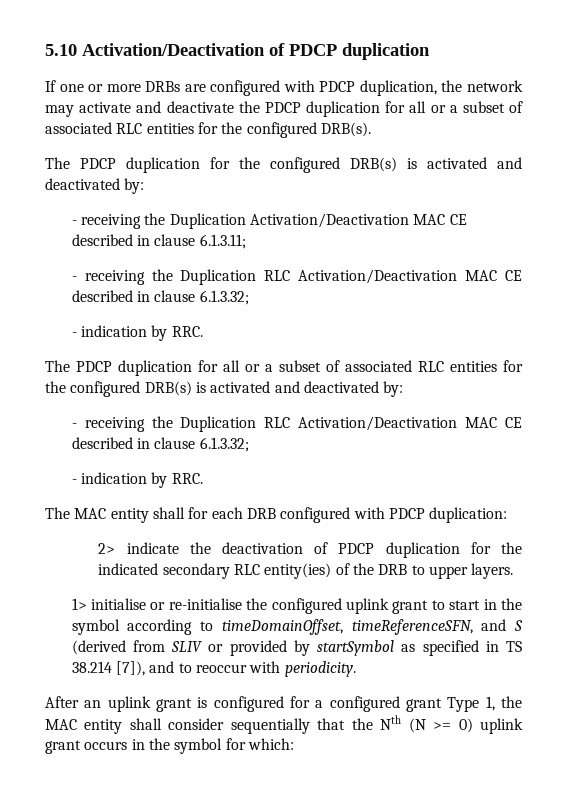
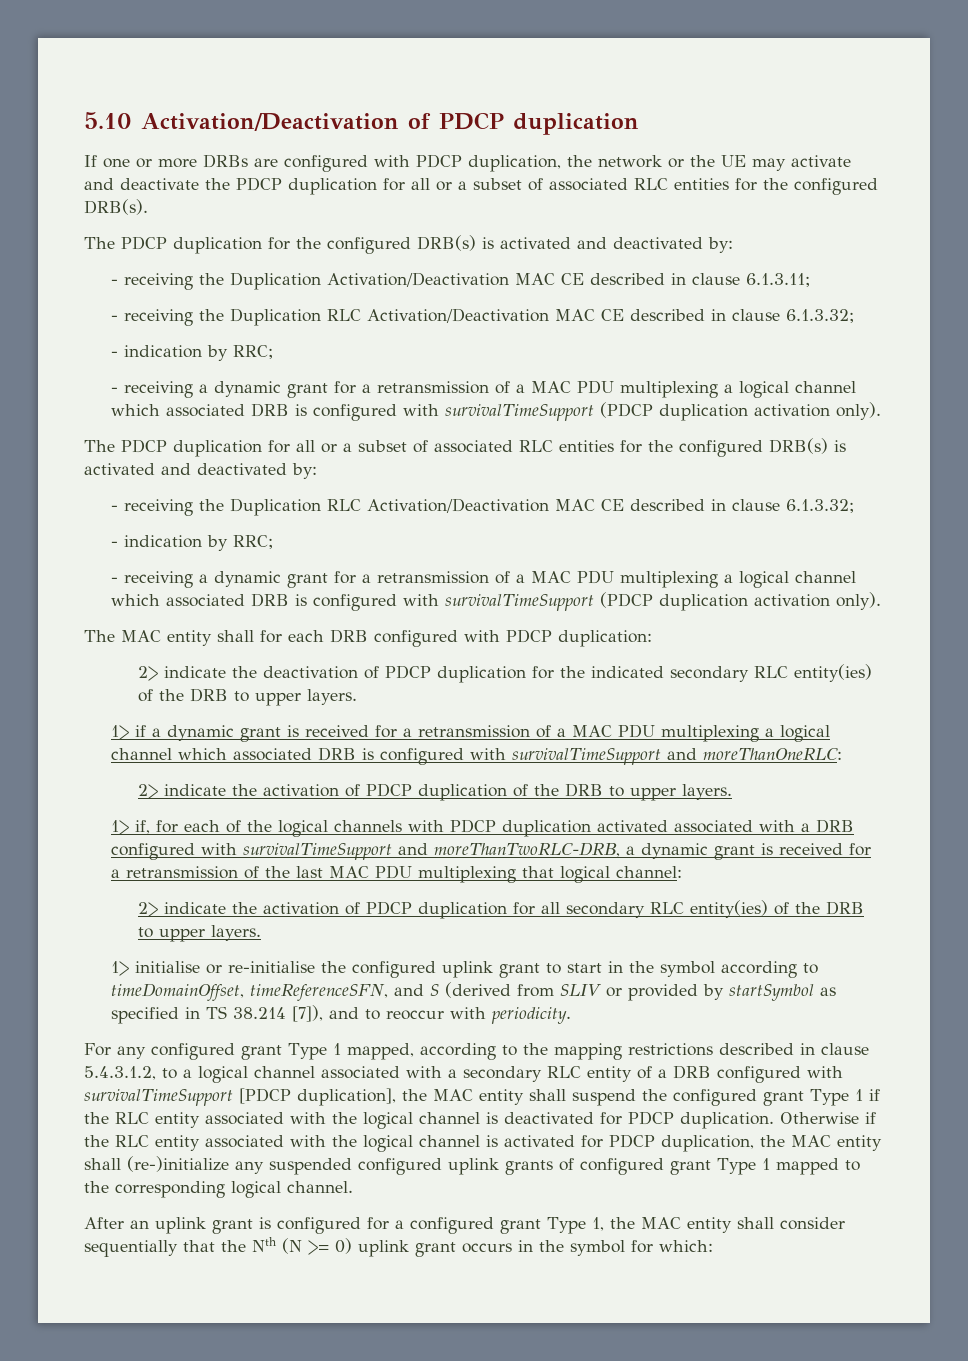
- If one or more DRBs are configured with PDCP duplication, the network may activate and deactivate the PDCP duplication for all or a subset of associated RLC entities for the configured DRB(s).
+ If one or more DRBs are configured with PDCP duplication, the network or the UE may activate and deactivate the PDCP duplication for all or a subset of associated RLC entities for the configured DRB(s).
  - receiving the Duplication Activation/Deactivation MAC CE described in clause 6.1.3.11;
  - receiving the Duplication RLC Activation/Deactivation MAC CE described in clause 6.1.3.32;
- - indication by RRC.
+ - indication by RRC;
+ - receiving a dynamic grant for a retransmission of a MAC PDU multiplexing a logical channel which associated DRB is configured with survivalTimeSupport (PDCP duplication activation only).
  The PDCP duplication for all or a subset of associated RLC entities for the configured DRB(s) is activated and deactivated by:
  - receiving the Duplication RLC Activation/Deactivation MAC CE described in clause 6.1.3.32;
- - indication by RRC.
+ - indication by RRC;
+ - receiving a dynamic grant for a retransmission of a MAC PDU multiplexing a logical channel which associated DRB is configured with survivalTimeSupport (PDCP duplication activation only).
+ 1> if a dynamic grant is received for a retransmission of a MAC PDU multiplexing a logical channel which associated DRB is configured with survivalTimeSupport and moreThanOneRLC:
+ 2> indicate the activation of PDCP duplication of the DRB to upper layers.
+ 1> if, for each of the logical channels with PDCP duplication activated associated with a DRB configured with survivalTimeSupport and moreThanTwoRLC-DRB, a dynamic grant is received for a retransmission of the last MAC PDU multiplexing that logical channel:
+ 2> indicate the activation of PDCP duplication for all secondary RLC entity(ies) of the DRB to upper layers.
+ For any configured grant Type 1 mapped, according to the mapping restrictions described in clause 5.4.3.1.2, to a logical channel associated with a secondary RLC entity of a DRB configured with survivalTimeSupport [PDCP duplication], the MAC entity shall suspend the configured grant Type 1 if the RLC entity associated with the logical channel is deactivated for PDCP duplication. Otherwise if the RLC entity associated with the logical channel is activated for PDCP duplication, the MAC entity shall (re-)initialize any suspended configured uplink grants of configured grant Type 1 mapped to the corresponding logical channel.

